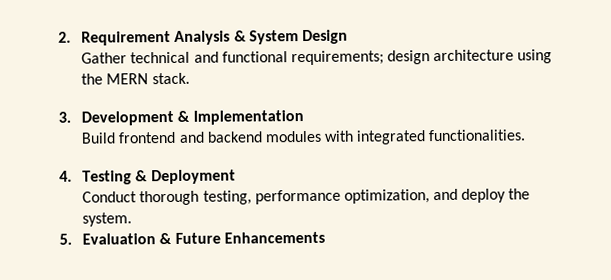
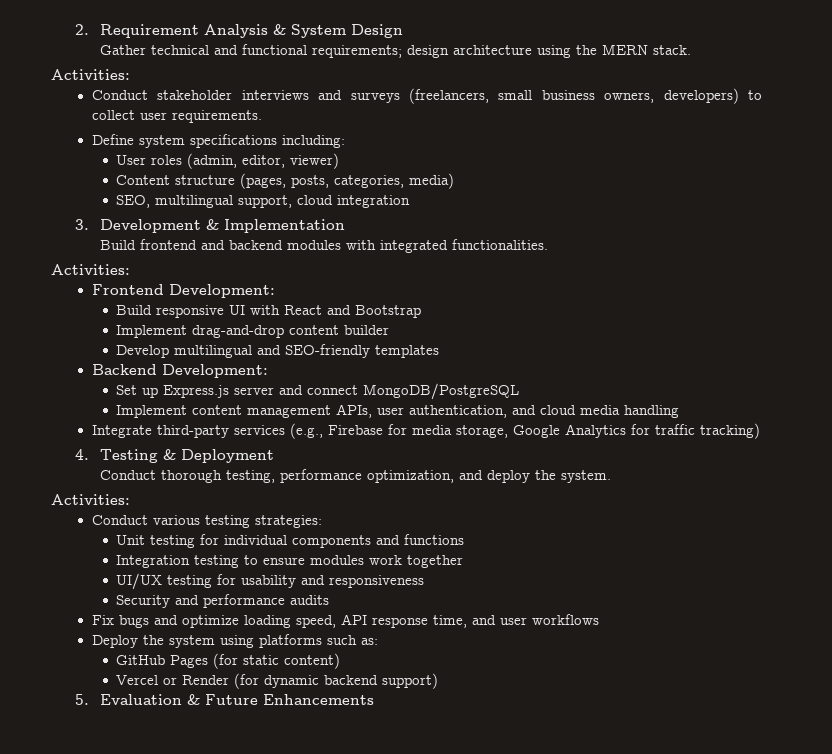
  Gather technical and functional requirements; design architecture using the MERN stack.
+ Activities:
+ Conduct stakeholder interviews and surveys (freelancers, small business owners, developers) to collect user requirements.
+ Define system specifications including:
+ User roles (admin, editor, viewer)
+ Content structure (pages, posts, categories, media)
+ SEO, multilingual support, cloud integration
  Build frontend and backend modules with integrated functionalities.
+ Activities:
+ Frontend Development:
+ Build responsive UI with React and Bootstrap
+ Implement drag-and-drop content builder
+ Develop multilingual and SEO-friendly templates
+ Backend Development:
+ Set up Express.js server and connect MongoDB/PostgreSQL
+ Implement content management APIs, user authentication, and cloud media handling
+ Integrate third-party services (e.g., Firebase for media storage, Google Analytics for traffic tracking)
  Conduct thorough testing, performance optimization, and deploy the system.
+ Activities:
+ Conduct various testing strategies:
+ Unit testing for individual components and functions
+ Integration testing to ensure modules work together
+ UI/UX testing for usability and responsiveness
+ Security and performance audits
+ Fix bugs and optimize loading speed, API response time, and user workflows
+ Deploy the system using platforms such as:
+ GitHub Pages (for static content)
+ Vercel or Render (for dynamic backend support)

